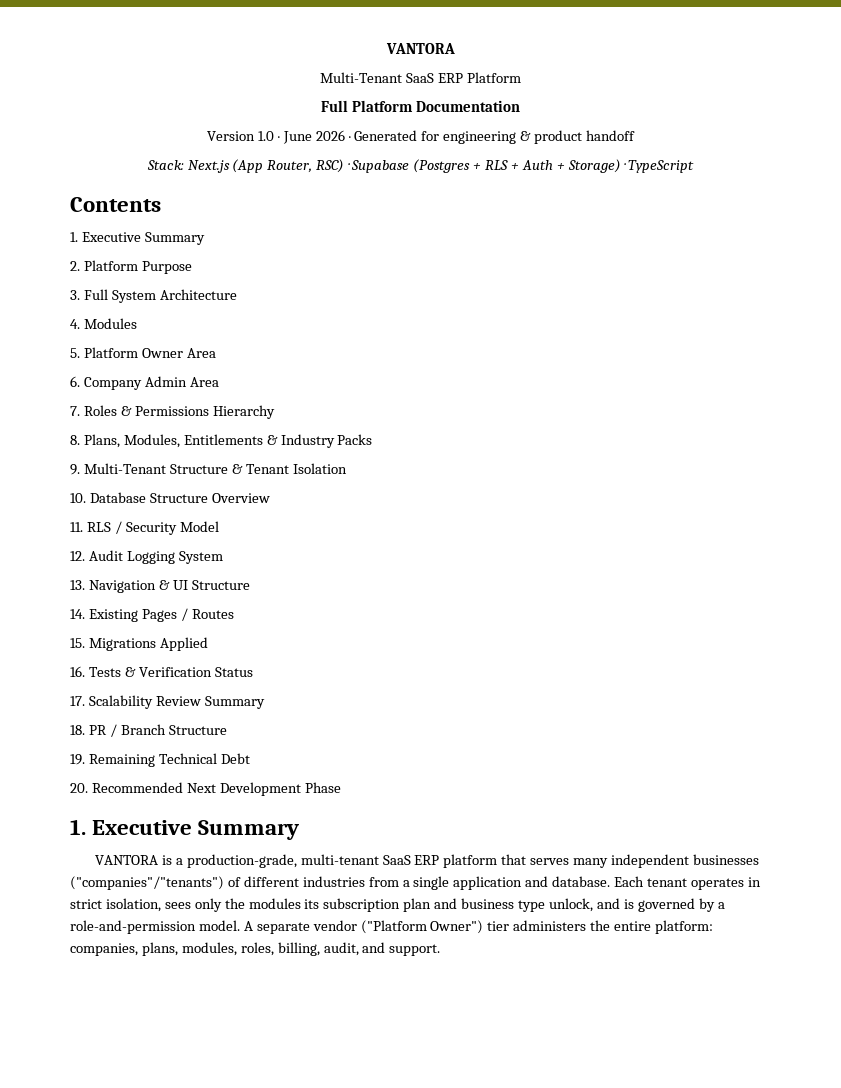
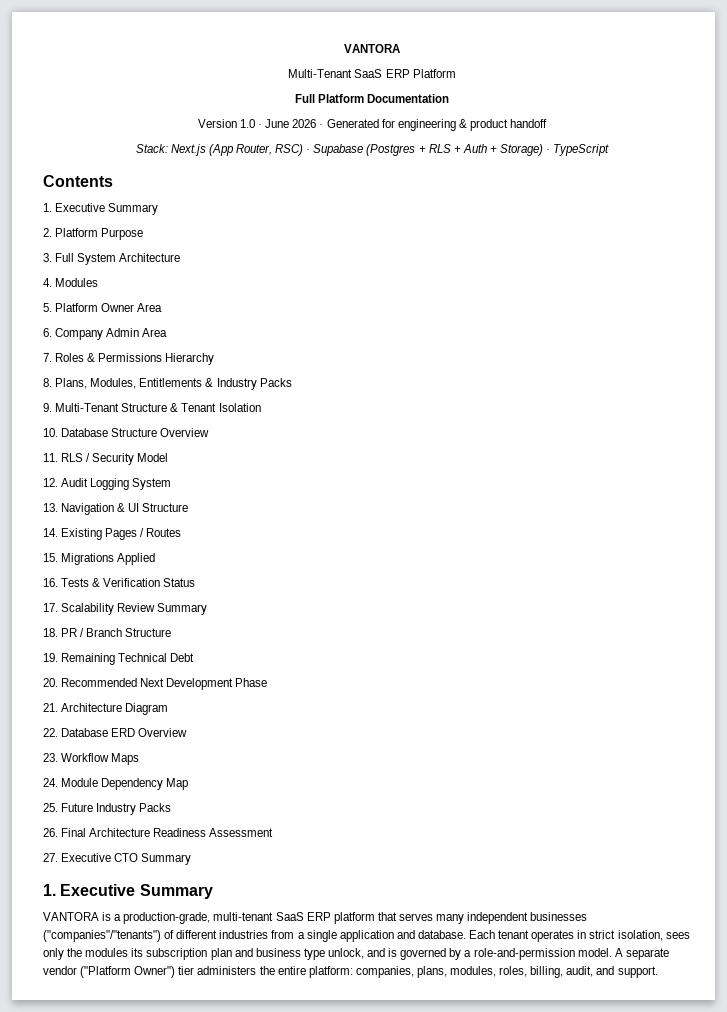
+ 21. Architecture Diagram
+ 22. Database ERD Overview
+ 23. Workflow Maps
+ 24. Module Dependency Map
+ 25. Future Industry Packs
+ 26. Final Architecture Readiness Assessment
+ 27. Executive CTO Summary

